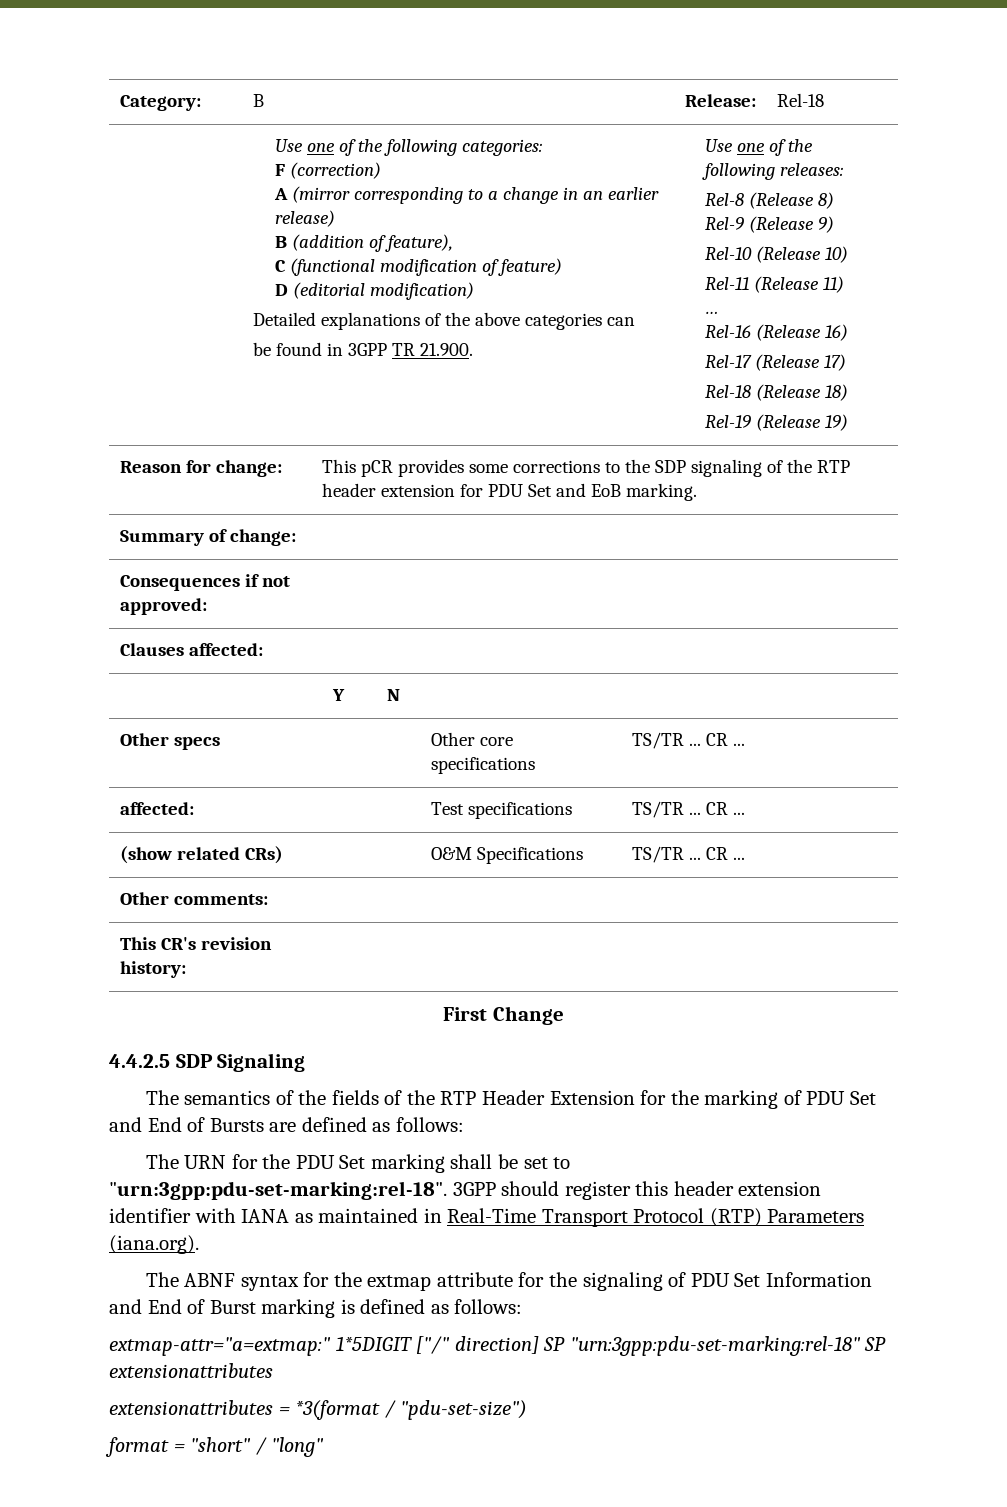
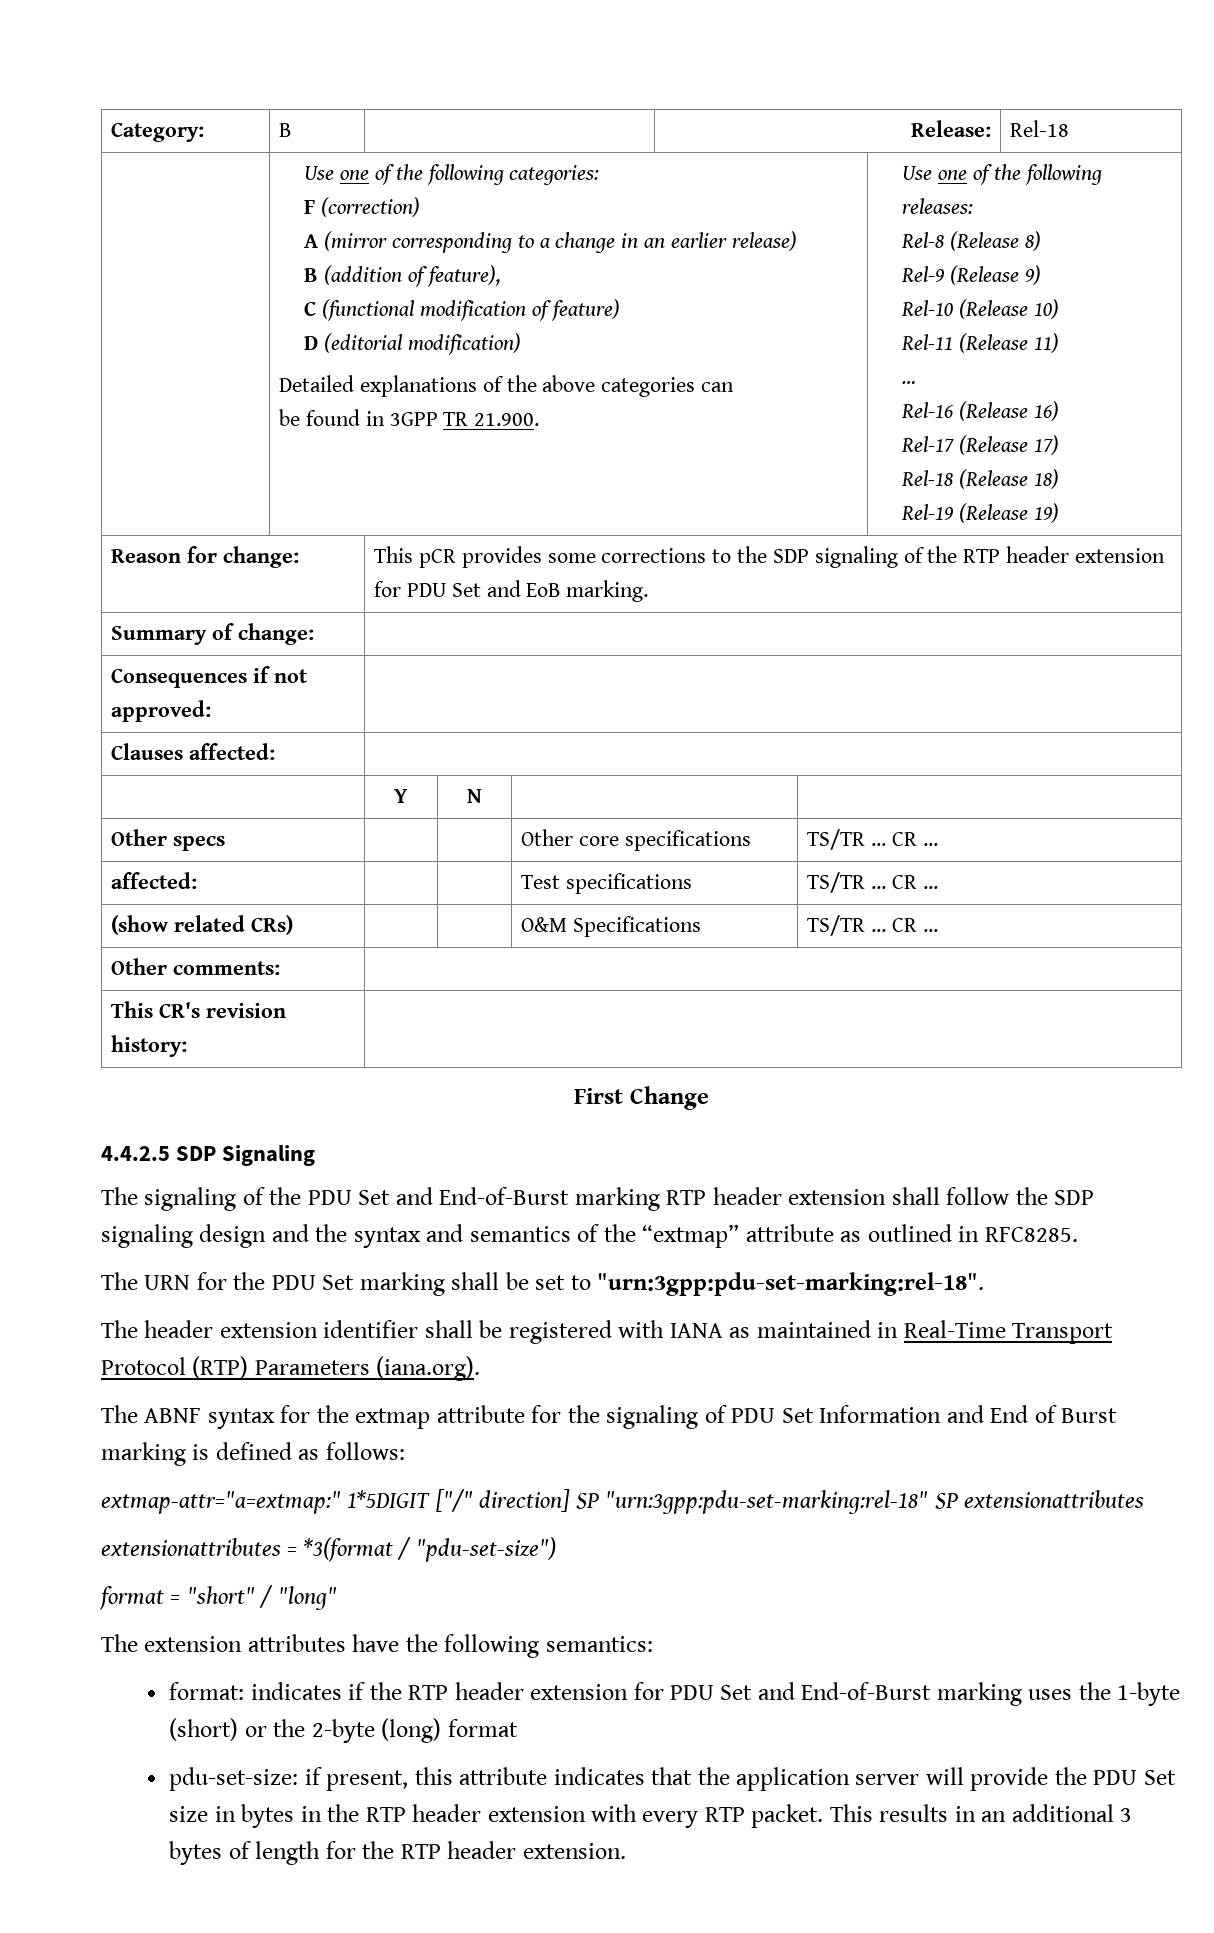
- The semantics of the fields of the RTP Header Extension for the marking of PDU Set and End of Bursts are defined as follows:
+ The signaling of the PDU Set and End-of-Burst marking RTP header extension shall follow the SDP signaling design and the syntax and semantics of the “extmap” attribute as outlined in RFC8285.
- The URN for the PDU Set marking shall be set to "urn:3gpp:pdu-set-marking:rel-18". 3GPP should register this header extension identifier with IANA as maintained in Real-Time Transport Protocol (RTP) Parameters (iana.org).
+ The URN for the PDU Set marking shall be set to "urn:3gpp:pdu-set-marking:rel-18".
+ The header extension identifier shall be registered with IANA as maintained in Real-Time Transport Protocol (RTP) Parameters (iana.org).
+ The extension attributes have the following semantics:
+ format: indicates if the RTP header extension for PDU Set and End-of-Burst marking uses the 1-byte (short) or the 2-byte (long) format
+ pdu-set-size: if present, this attribute indicates that the application server will provide the PDU Set size in bytes in the RTP header extension with every RTP packet. This results in an additional 3 bytes of length for the RTP header extension.

